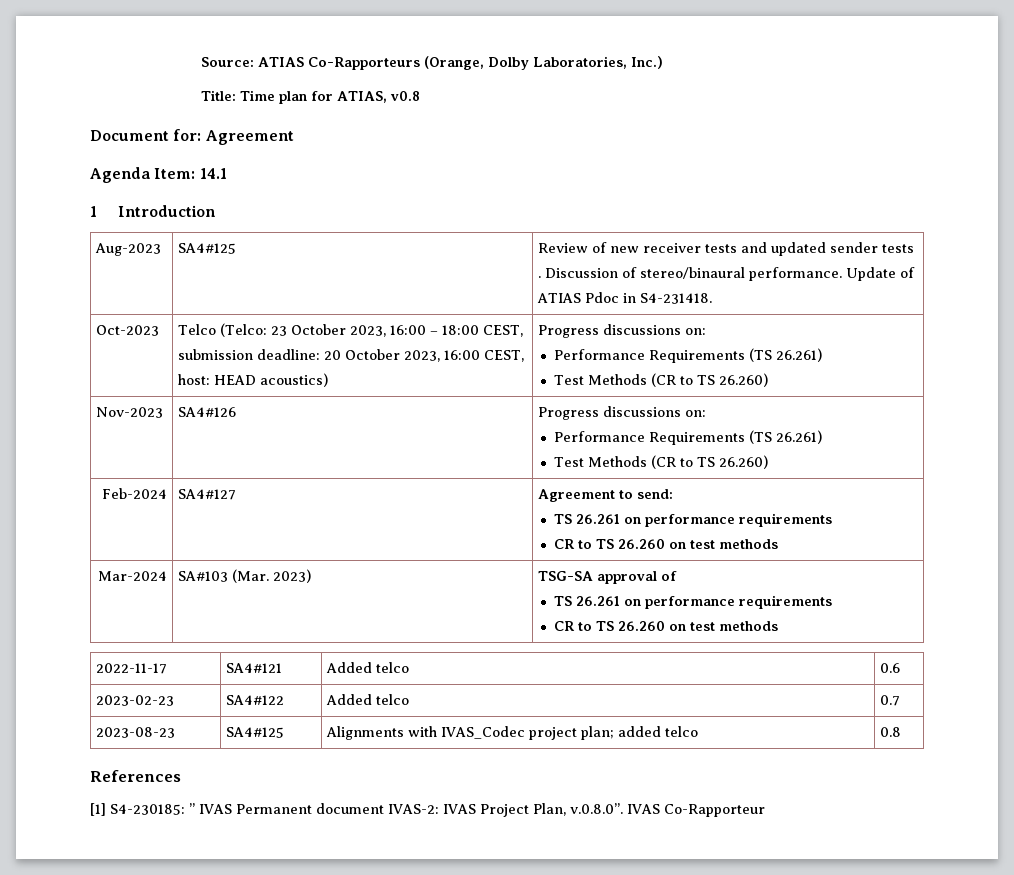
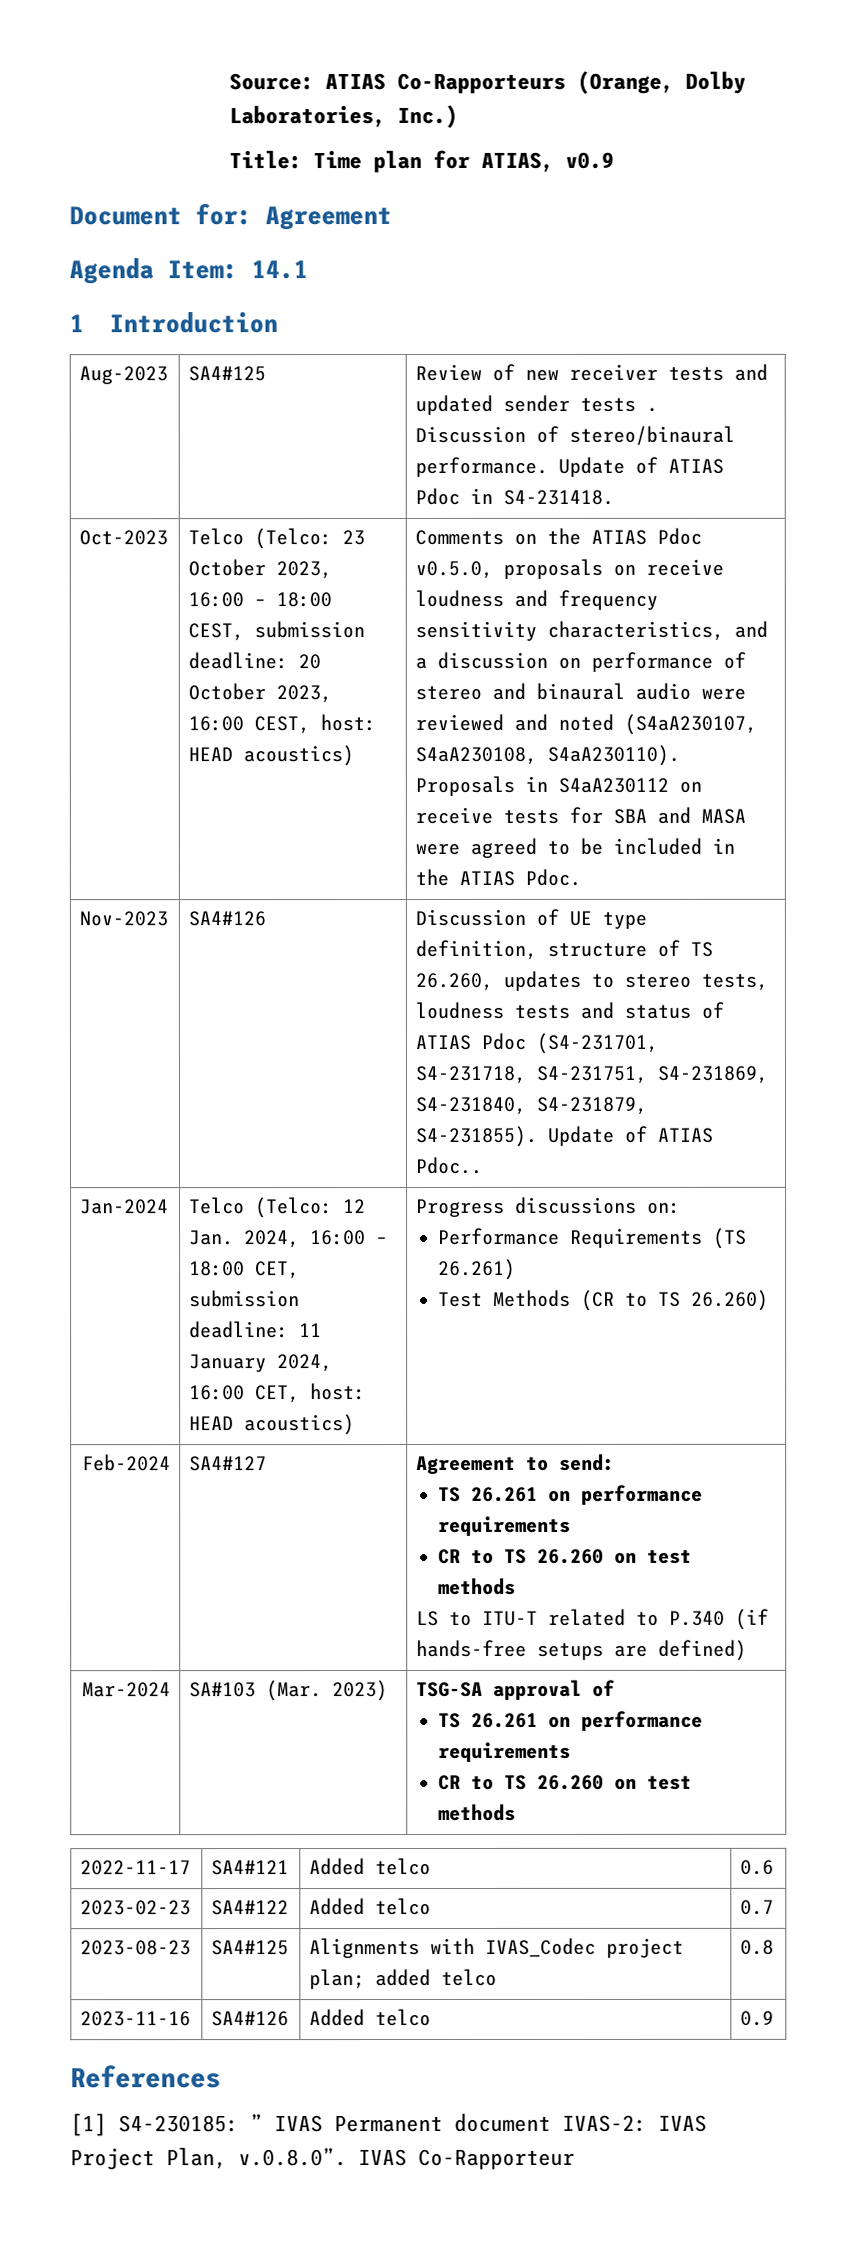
- Title: Time plan for ATIAS, v0.8
+ Title: Time plan for ATIAS, v0.9
- Telco (Telco: 23 October 2023, 16:00 – 18:00 CEST, submission deadline: 20 October 2023, 16:00 CEST, host: HEAD acoustics) | Progress discussions on:
- Performance Requirements (TS 26.261)
- Test Methods (CR to TS 26.260)
- Nov-2023 | SA4#126 | Progress discussions on:
+ Telco (Telco: 23 October 2023, 16:00 – 18:00 CEST, submission deadline: 20 October 2023, 16:00 CEST, host: HEAD acoustics) | Comments on the ATIAS Pdoc v0.5.0, proposals on receive loudness and frequency sensitivity characteristics, and a discussion on performance of stereo and binaural audio were reviewed and noted (S4aA230107, S4aA230108, S4aA230110). Proposals in S4aA230112 on receive tests for SBA and MASA were agreed to be included in the ATIAS Pdoc.
+ Nov-2023 | SA4#126 | Discussion of UE type definition, structure of TS 26.260, updates to stereo tests, loudness tests and status of ATIAS Pdoc (S4-231701, S4-231718, S4-231751, S4-231869, S4-231840, S4-231879, S4-231855). Update of ATIAS Pdoc..
+ Jan-2024 | Telco (Telco: 12 Jan. 2024, 16:00 – 18:00 CET, submission deadline: 11 January 2024, 16:00 CET, host: HEAD acoustics) | Progress discussions on:
  Feb-2024 | SA4#127 | Agreement to send:
  TS 26.261 on performance requirements
  CR to TS 26.260 on test methods
+ LS to ITU-T related to P.340 (if hands-free setups are defined)
+ 2023-11-16 | SA4#126 | Added telco | 0.9

